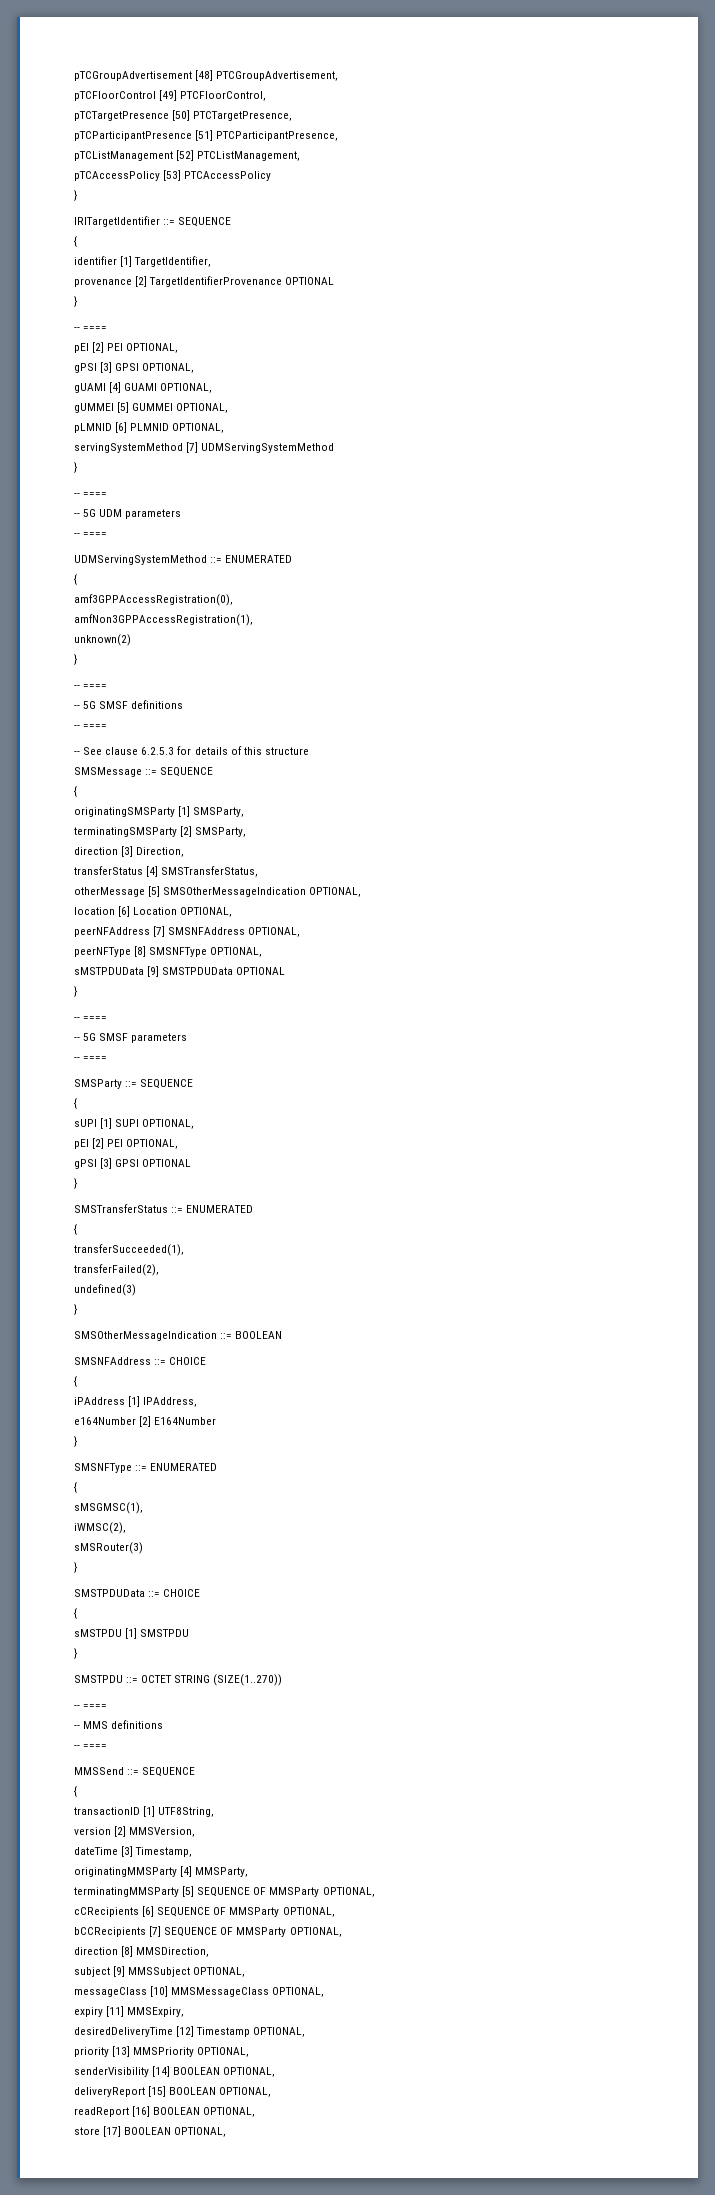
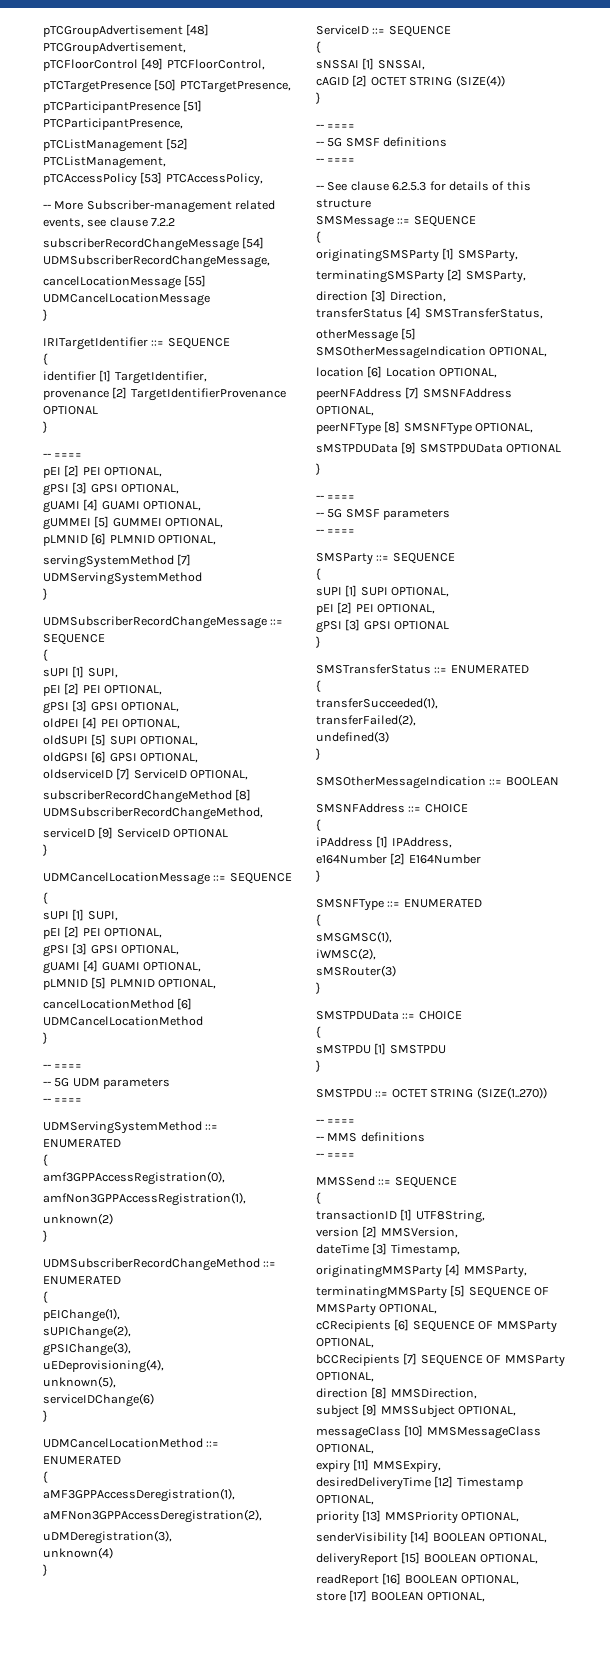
- pTCAccessPolicy [53] PTCAccessPolicy
+ pTCAccessPolicy [53] PTCAccessPolicy,
+ -- More Subscriber-management related events, see clause 7.2.2
+ subscriberRecordChangeMessage [54] UDMSubscriberRecordChangeMessage,
+ cancelLocationMessage [55] UDMCancelLocationMessage
+ UDMSubscriberRecordChangeMessage ::= SEQUENCE
+ {
+ sUPI [1] SUPI,
+ pEI [2] PEI OPTIONAL,
+ gPSI [3] GPSI OPTIONAL,
+ oldPEI [4] PEI OPTIONAL,
+ oldSUPI [5] SUPI OPTIONAL,
+ oldGPSI [6] GPSI OPTIONAL,
+ oldserviceID [7] ServiceID OPTIONAL,
+ subscriberRecordChangeMethod [8] UDMSubscriberRecordChangeMethod,
+ serviceID [9] ServiceID OPTIONAL
+ }
+ UDMCancelLocationMessage ::= SEQUENCE
+ {
+ sUPI [1] SUPI,
+ pEI [2] PEI OPTIONAL,
+ gPSI [3] GPSI OPTIONAL,
+ gUAMI [4] GUAMI OPTIONAL,
+ pLMNID [5] PLMNID OPTIONAL,
+ cancelLocationMethod [6] UDMCancelLocationMethod
+ }
+ UDMSubscriberRecordChangeMethod ::= ENUMERATED
+ {
+ pEIChange(1),
+ sUPIChange(2),
+ gPSIChange(3),
+ uEDeprovisioning(4),
+ unknown(5),
+ serviceIDChange(6)
+ }
+ UDMCancelLocationMethod ::= ENUMERATED
+ {
+ aMF3GPPAccessDeregistration(1),
+ aMFNon3GPPAccessDeregistration(2),
+ uDMDeregistration(3),
+ unknown(4)
+ }
+ ServiceID ::= SEQUENCE
+ {
+ sNSSAI [1] SNSSAI,
+ cAGID [2] OCTET STRING (SIZE(4))
+ }

